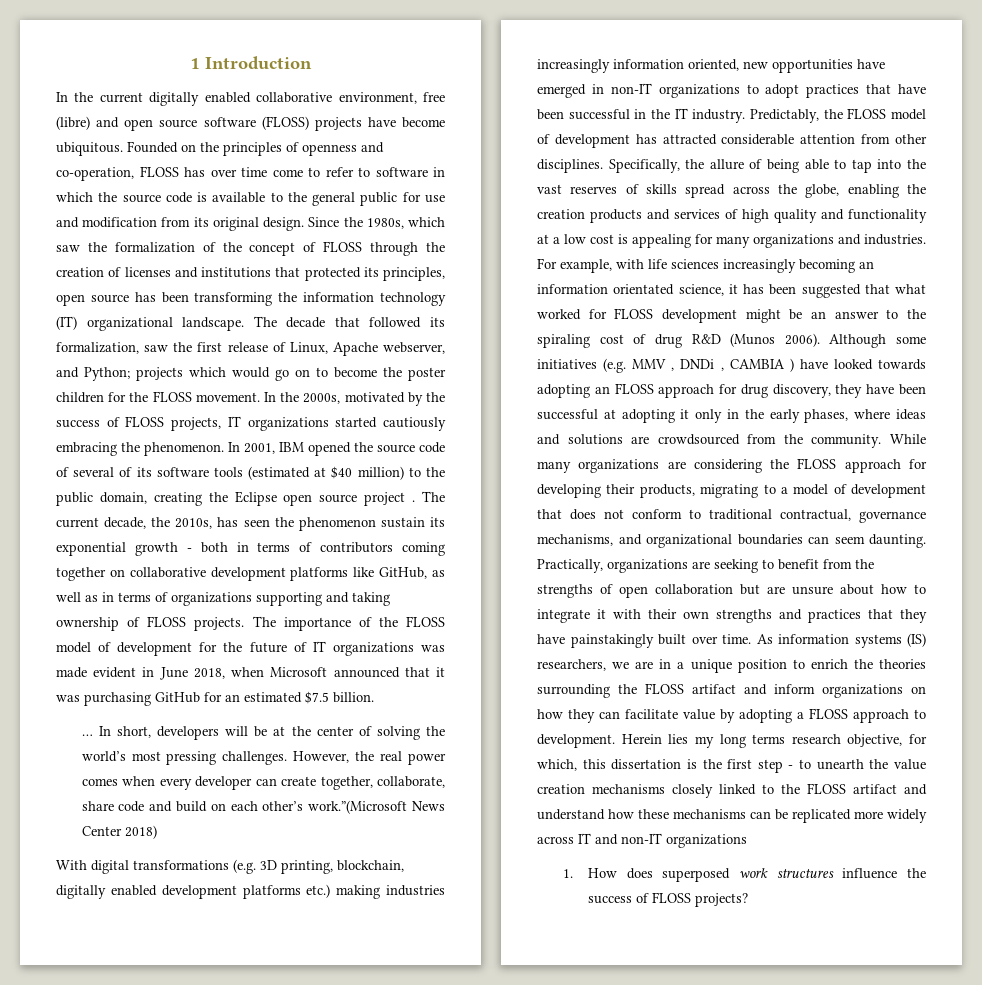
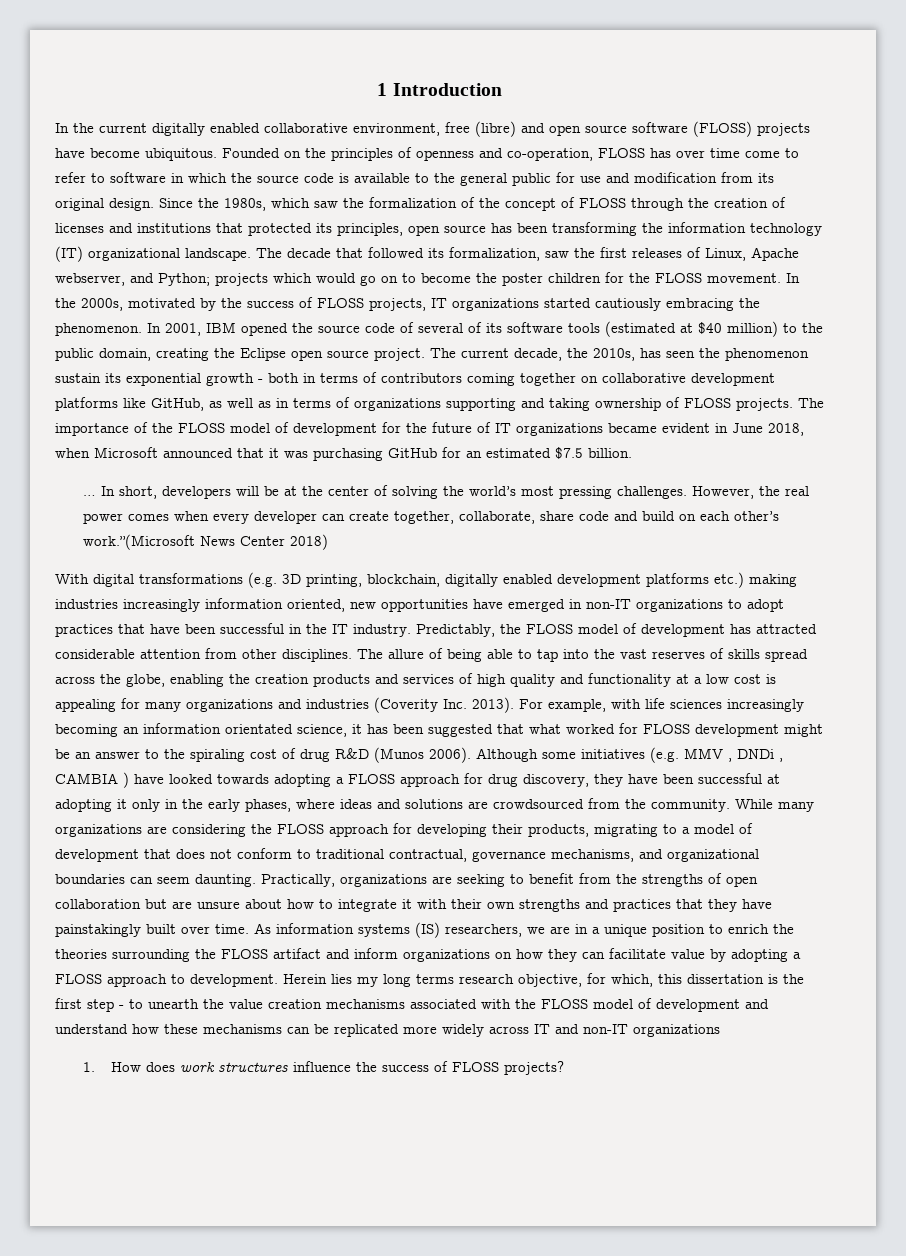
- The decade that followed its formalization, saw the first release of Linux, Apache webserver, and Python; projects which would go on to become the poster children for the FLOSS movement.
+ The decade that followed its formalization, saw the first releases of Linux, Apache webserver, and Python; projects which would go on to become the poster children for the FLOSS movement.
- In 2001, IBM opened the source code of several of its software tools (estimated at $40 million) to the public domain, creating the Eclipse open source project .
+ In 2001, IBM opened the source code of several of its software tools (estimated at $40 million) to the public domain, creating the Eclipse open source project.
- The importance of the FLOSS model of development for the future of IT organizations was made evident in June 2018, when Microsoft announced that it was purchasing GitHub for an estimated $7.5 billion.
+ The importance of the FLOSS model of development for the future of IT organizations became evident in June 2018, when Microsoft announced that it was purchasing GitHub for an estimated $7.5 billion.
- Specifically, the allure of being able to tap into the vast reserves of skills spread across the globe, enabling the creation products and services of high quality and functionality at a low cost is appealing for many organizations and industries.
+ The allure of being able to tap into the vast reserves of skills spread across the globe, enabling the creation products and services of high quality and functionality at a low cost is appealing for many organizations and industries (Coverity Inc. 2013).
- Although some initiatives (e.g. MMV , DNDi , CAMBIA ) have looked towards adopting an FLOSS approach for drug discovery, they have been successful at adopting it only in the early phases, where ideas and solutions are crowdsourced from the community.
+ Although some initiatives (e.g. MMV , DNDi , CAMBIA ) have looked towards adopting a FLOSS approach for drug discovery, they have been successful at adopting it only in the early phases, where ideas and solutions are crowdsourced from the community.
- Herein lies my long terms research objective, for which, this dissertation is the first step - to unearth the value creation mechanisms closely linked to the FLOSS artifact and understand how these mechanisms can be replicated more widely across IT and non-IT organizations
+ Herein lies my long terms research objective, for which, this dissertation is the first step - to unearth the value creation mechanisms associated with the FLOSS model of development and understand how these mechanisms can be replicated more widely across IT and non-IT organizations
- 1. How does superposed work structures influence the success of FLOSS projects?
+ 1. How does work structures influence the success of FLOSS projects?

